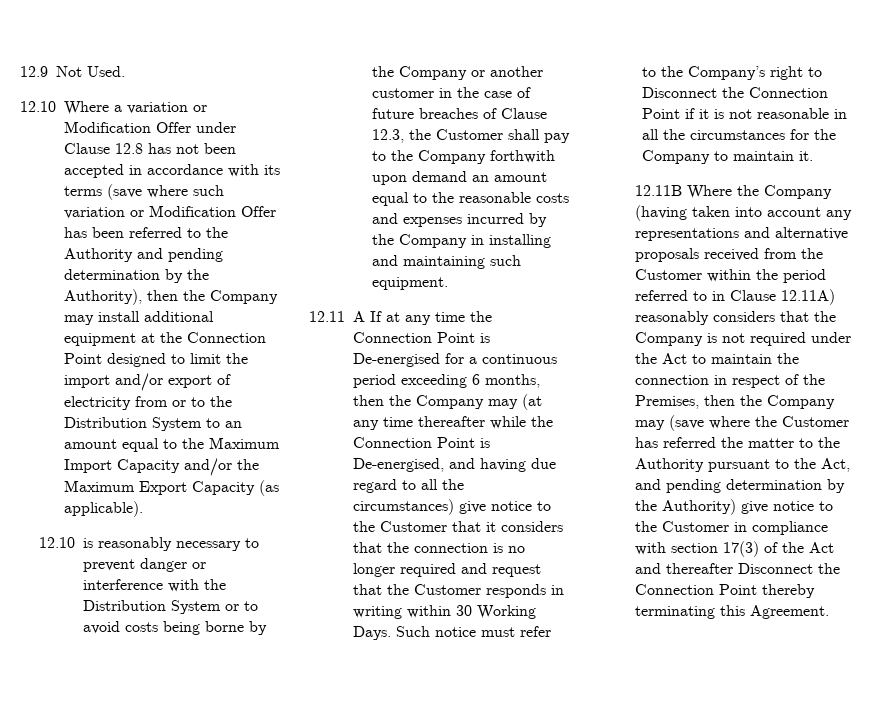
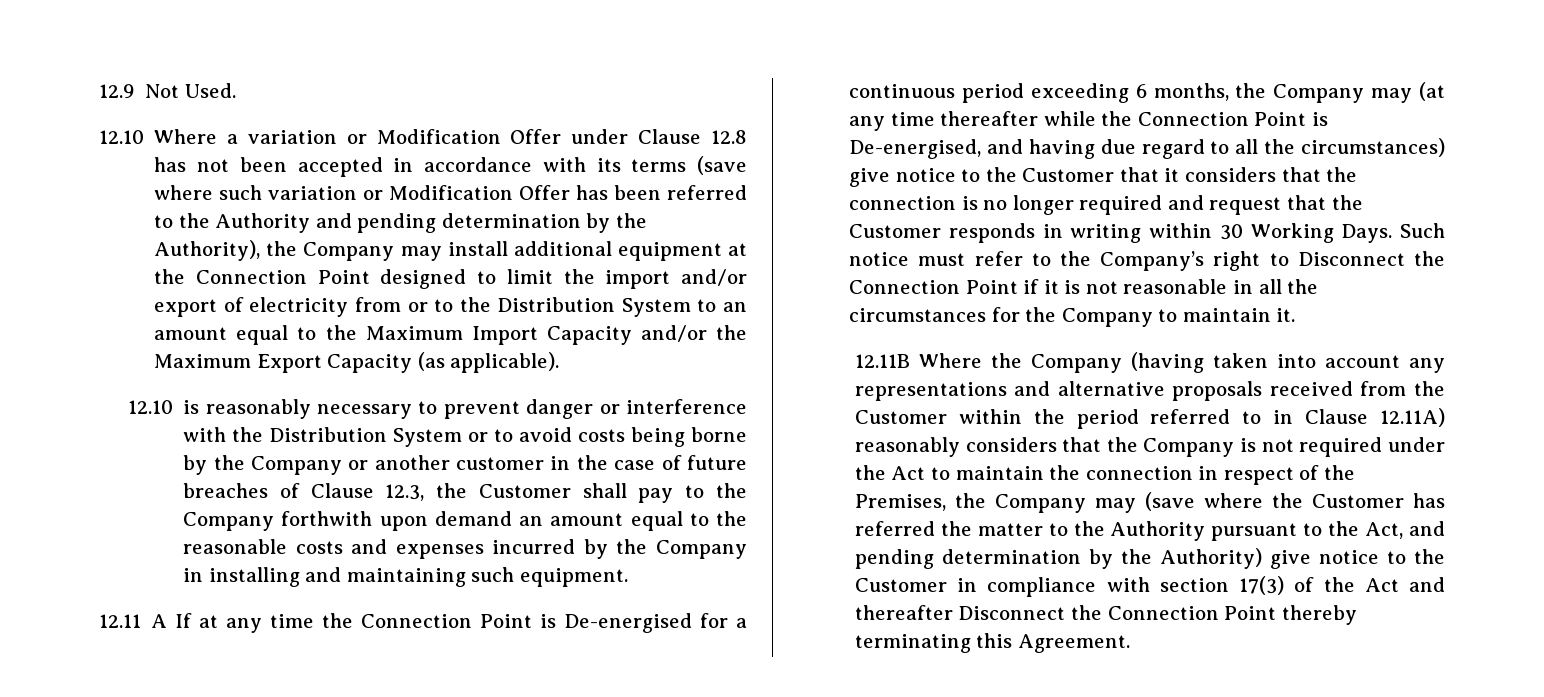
- 12.10 Where a variation or Modification Offer under Clause 12.8 has not been accepted in accordance with its terms (save where such variation or Modification Offer has been referred to the Authority and pending determination by the Authority), then the Company may install additional equipment at the Connection Point designed to limit the import and/or export of electricity from or to the Distribution System to an amount equal to the Maximum Import Capacity and/or the Maximum Export Capacity (as applicable).
+ 12.10 Where a variation or Modification Offer under Clause 12.8 has not been accepted in accordance with its terms (save where such variation or Modification Offer has been referred to the Authority and pending determination by the Authority), the Company may install additional equipment at the Connection Point designed to limit the import and/or export of electricity from or to the Distribution System to an amount equal to the Maximum Import Capacity and/or the Maximum Export Capacity (as applicable).
- 12.11 A If at any time the Connection Point is De-energised for a continuous period exceeding 6 months, then the Company may (at any time thereafter while the Connection Point is De-energised, and having due regard to all the circumstances) give notice to the Customer that it considers that the connection is no longer required and request that the Customer responds in writing within 30 Working Days.
+ 12.11 A If at any time the Connection Point is De-energised for a continuous period exceeding 6 months, the Company may (at any time thereafter while the Connection Point is De-energised, and having due regard to all the circumstances) give notice to the Customer that it considers that the connection is no longer required and request that the Customer responds in writing within 30 Working Days.
- 12.11B Where the Company (having taken into account any representations and alternative proposals received from the Customer within the period referred to in Clause 12.11A) reasonably considers that the Company is not required under the Act to maintain the connection in respect of the Premises, then the Company may (save where the Customer has referred the matter to the Authority pursuant to the Act, and pending determination by the Authority) give notice to the Customer in compliance with section 17(3) of the Act and thereafter Disconnect the Connection Point thereby terminating this Agreement.
+ 12.11B Where the Company (having taken into account any representations and alternative proposals received from the Customer within the period referred to in Clause 12.11A) reasonably considers that the Company is not required under the Act to maintain the connection in respect of the Premises, the Company may (save where the Customer has referred the matter to the Authority pursuant to the Act, and pending determination by the Authority) give notice to the Customer in compliance with section 17(3) of the Act and thereafter Disconnect the Connection Point thereby terminating this Agreement.

